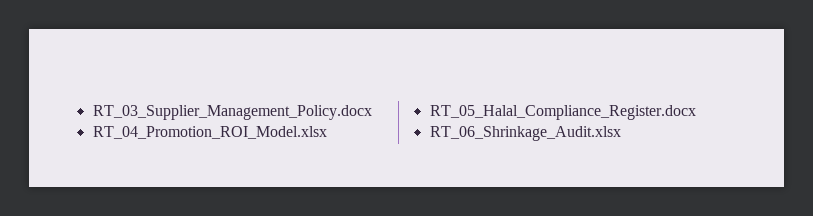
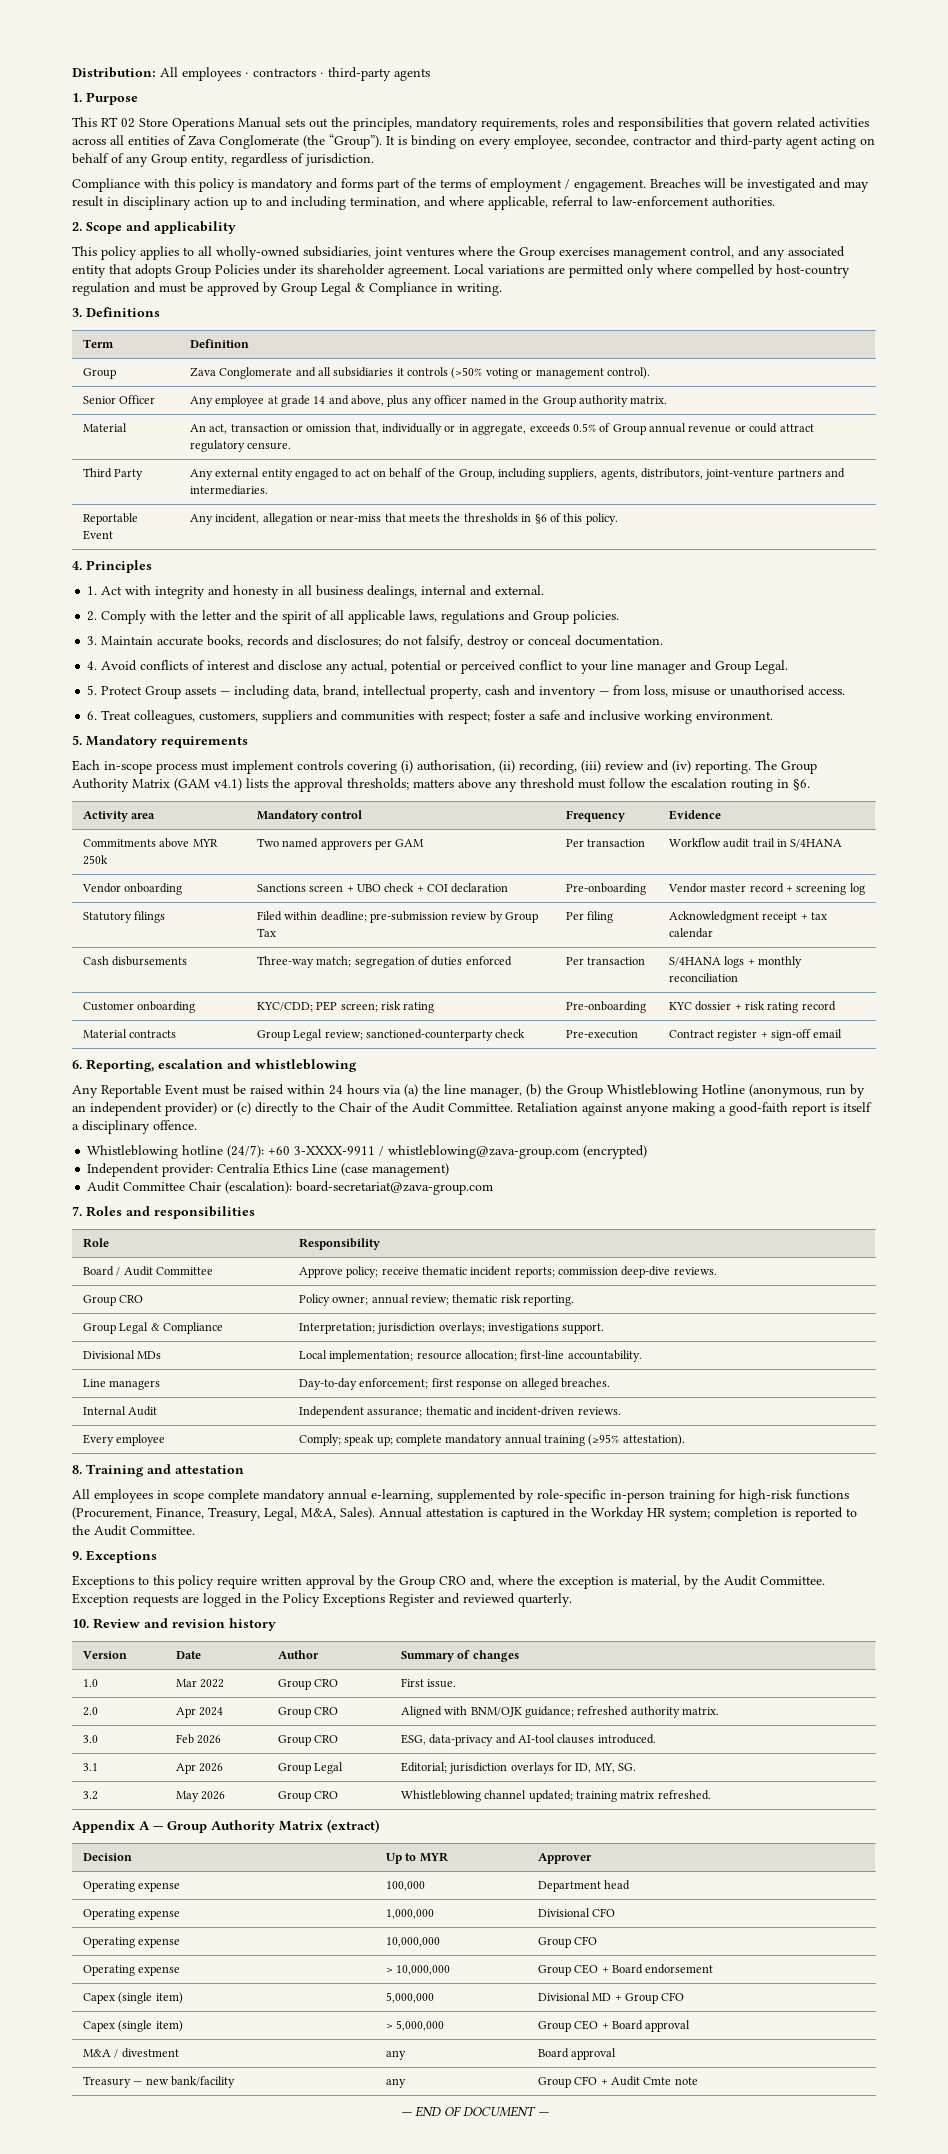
- RT_03_Supplier_Management_Policy.docx
- RT_04_Promotion_ROI_Model.xlsx
- RT_05_Halal_Compliance_Register.docx
- RT_06_Shrinkage_Audit.xlsx
+ Distribution: All employees · contractors · third-party agents
+ 1. Purpose
+ This RT 02 Store Operations Manual sets out the principles, mandatory requirements, roles and responsibilities that govern related activities across all entities of Zava Conglomerate (the “Group”). It is binding on every employee, secondee, contractor and third-party agent acting on behalf of any Group entity, regardless of jurisdiction.
+ Compliance with this policy is mandatory and forms part of the terms of employment / engagement. Breaches will be investigated and may result in disciplinary action up to and including termination, and where applicable, referral to law-enforcement authorities.
+ 2. Scope and applicability
+ This policy applies to all wholly-owned subsidiaries, joint ventures where the Group exercises management control, and any associated entity that adopts Group Policies under its shareholder agreement. Local variations are permitted only where compelled by host-country regulation and must be approved by Group Legal & Compliance in writing.
+ 3. Definitions
+ Term | Definition
+ Group | Zava Conglomerate and all subsidiaries it controls (>50% voting or management control).
+ Senior Officer | Any employee at grade 14 and above, plus any officer named in the Group authority matrix.
+ Material | An act, transaction or omission that, individually or in aggregate, exceeds 0.5% of Group annual revenue or could attract regulatory censure.
+ Third Party | Any external entity engaged to act on behalf of the Group, including suppliers, agents, distributors, joint-venture partners and intermediaries.
+ Reportable Event | Any incident, allegation or near-miss that meets the thresholds in §6 of this policy.
+ 4. Principles
+ 1. Act with integrity and honesty in all business dealings, internal and external.
+ 2. Comply with the letter and the spirit of all applicable laws, regulations and Group policies.
+ 3. Maintain accurate books, records and disclosures; do not falsify, destroy or conceal documentation.
+ 4. Avoid conflicts of interest and disclose any actual, potential or perceived conflict to your line manager and Group Legal.
+ 5. Protect Group assets — including data, brand, intellectual property, cash and inventory — from loss, misuse or unauthorised access.
+ 6. Treat colleagues, customers, suppliers and communities with respect; foster a safe and inclusive working environment.
+ 5. Mandatory requirements
+ Each in-scope process must implement controls covering (i) authorisation, (ii) recording, (iii) review and (iv) reporting. The Group Authority Matrix (GAM v4.1) lists the approval thresholds; matters above any threshold must follow the escalation routing in §6.
+ Activity area | Mandatory control | Frequency | Evidence
+ Commitments above MYR 250k | Two named approvers per GAM | Per transaction | Workflow audit trail in S/4HANA
+ Vendor onboarding | Sanctions screen + UBO check + COI declaration | Pre-onboarding | Vendor master record + screening log
+ Statutory filings | Filed within deadline; pre-submission review by Group Tax | Per filing | Acknowledgment receipt + tax calendar
+ Cash disbursements | Three-way match; segregation of duties enforced | Per transaction | S/4HANA logs + monthly reconciliation
+ Customer onboarding | KYC/CDD; PEP screen; risk rating | Pre-onboarding | KYC dossier + risk rating record
+ Material contracts | Group Legal review; sanctioned-counterparty check | Pre-execution | Contract register + sign-off email
+ 6. Reporting, escalation and whistleblowing
+ Any Reportable Event must be raised within 24 hours via (a) the line manager, (b) the Group Whistleblowing Hotline (anonymous, run by an independent provider) or (c) directly to the Chair of the Audit Committee. Retaliation against anyone making a good-faith report is itself a disciplinary offence.
+ Whistleblowing hotline (24/7): +60 3-XXXX-9911 / whistleblowing@zava-group.com (encrypted)
+ Independent provider: Centralia Ethics Line (case management)
+ Audit Committee Chair (escalation): board-secretariat@zava-group.com
+ 7. Roles and responsibilities
+ Role | Responsibility
+ Board / Audit Committee | Approve policy; receive thematic incident reports; commission deep-dive reviews.
+ Group CRO | Policy owner; annual review; thematic risk reporting.
+ Group Legal & Compliance | Interpretation; jurisdiction overlays; investigations support.
+ Divisional MDs | Local implementation; resource allocation; first-line accountability.
+ Line managers | Day-to-day enforcement; first response on alleged breaches.
+ Internal Audit | Independent assurance; thematic and incident-driven reviews.
+ Every employee | Comply; speak up; complete mandatory annual training (≥95% attestation).
+ 8. Training and attestation
+ All employees in scope complete mandatory annual e-learning, supplemented by role-specific in-person training for high-risk functions (Procurement, Finance, Treasury, Legal, M&A, Sales). Annual attestation is captured in the Workday HR system; completion is reported to the Audit Committee.
+ 9. Exceptions
+ Exceptions to this policy require written approval by the Group CRO and, where the exception is material, by the Audit Committee. Exception requests are logged in the Policy Exceptions Register and reviewed quarterly.
+ 10. Review and revision history
+ Version | Date | Author | Summary of changes
+ 1.0 | Mar 2022 | Group CRO | First issue.
+ 2.0 | Apr 2024 | Group CRO | Aligned with BNM/OJK guidance; refreshed authority matrix.
+ 3.0 | Feb 2026 | Group CRO | ESG, data-privacy and AI-tool clauses introduced.
+ 3.1 | Apr 2026 | Group Legal | Editorial; jurisdiction overlays for ID, MY, SG.
+ 3.2 | May 2026 | Group CRO | Whistleblowing channel updated; training matrix refreshed.
+ Appendix A — Group Authority Matrix (extract)
+ Decision | Up to MYR | Approver
+ Operating expense | 100,000 | Department head
+ Operating expense | 1,000,000 | Divisional CFO
+ Operating expense | 10,000,000 | Group CFO
+ Operating expense | > 10,000,000 | Group CEO + Board endorsement
+ Capex (single item) | 5,000,000 | Divisional MD + Group CFO
+ Capex (single item) | > 5,000,000 | Group CEO + Board approval
+ M&A / divestment | any | Board approval
+ Treasury — new bank/facility | any | Group CFO + Audit Cmte note
+ — END OF DOCUMENT —

